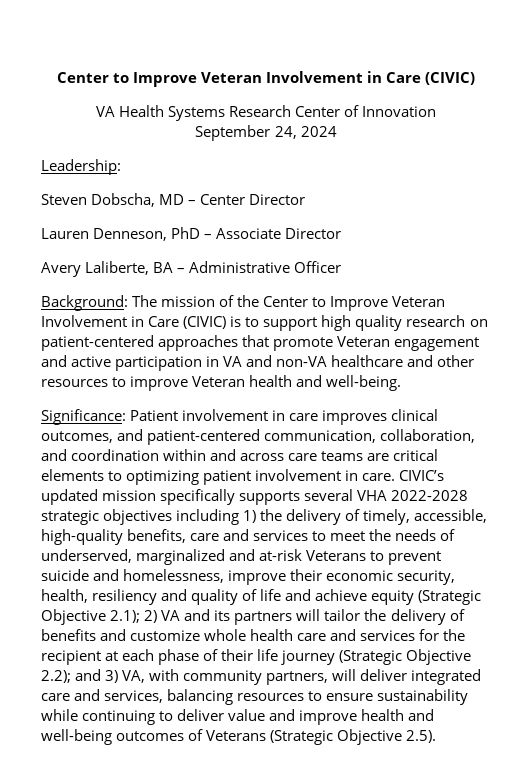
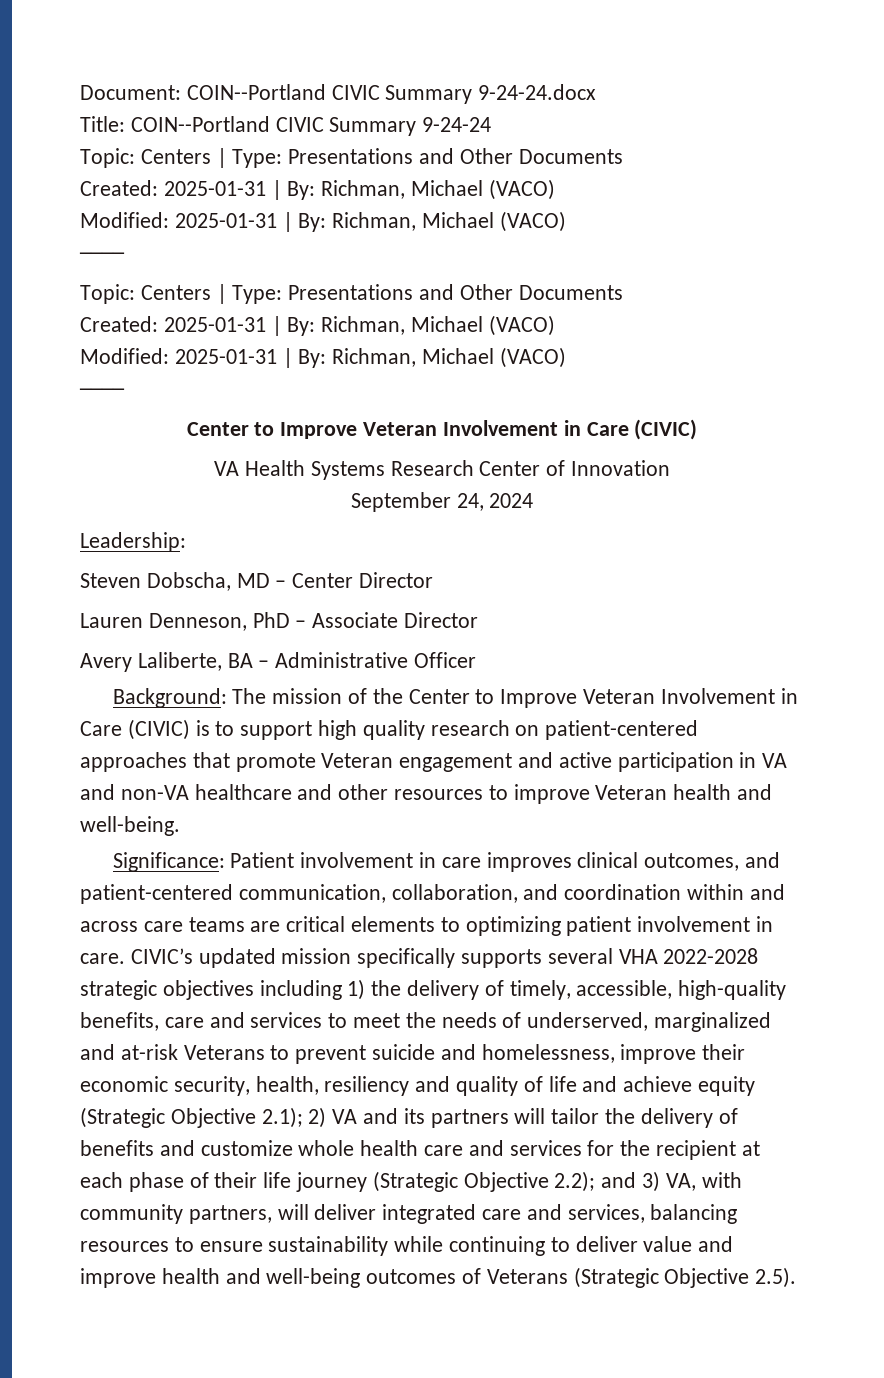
+ Document: COIN--Portland CIVIC Summary 9-24-24.docx
+ Title: COIN--Portland CIVIC Summary 9-24-24
+ Topic: Centers | Type: Presentations and Other Documents
+ Created: 2025-01-31 | By: Richman, Michael (VACO)
+ Modified: 2025-01-31 | By: Richman, Michael (VACO)
+ ────
+ Topic: Centers | Type: Presentations and Other Documents
+ Created: 2025-01-31 | By: Richman, Michael (VACO)
+ Modified: 2025-01-31 | By: Richman, Michael (VACO)
+ ────

